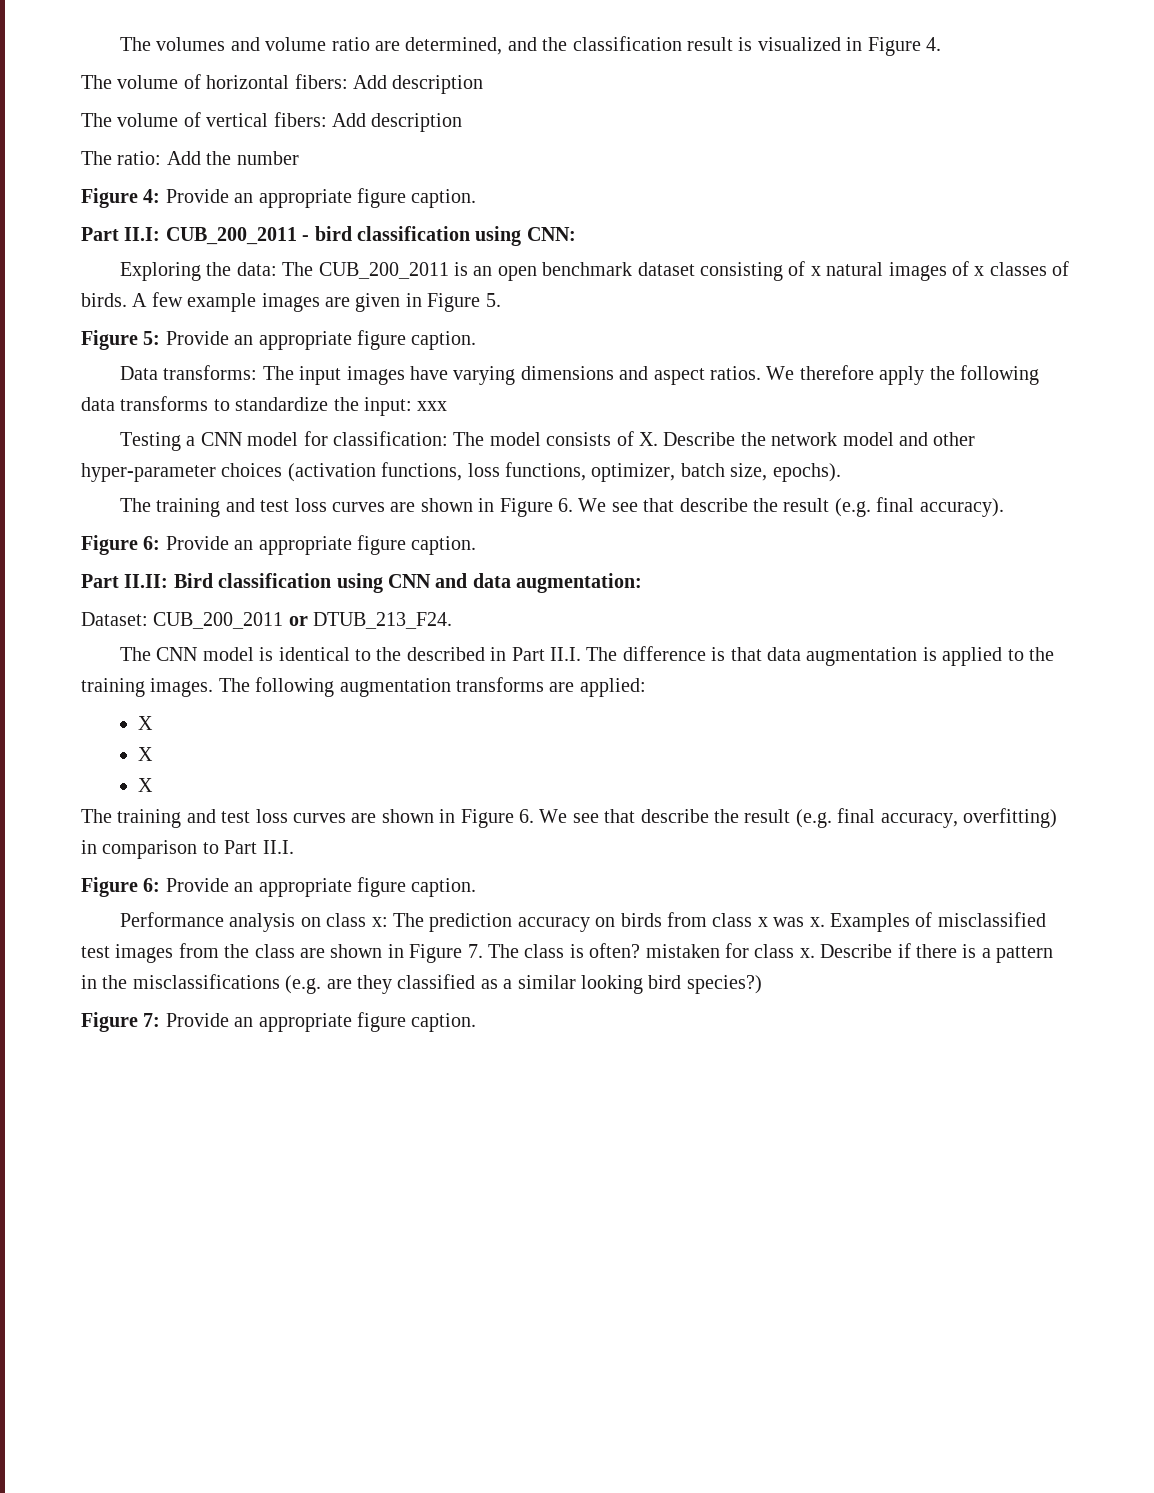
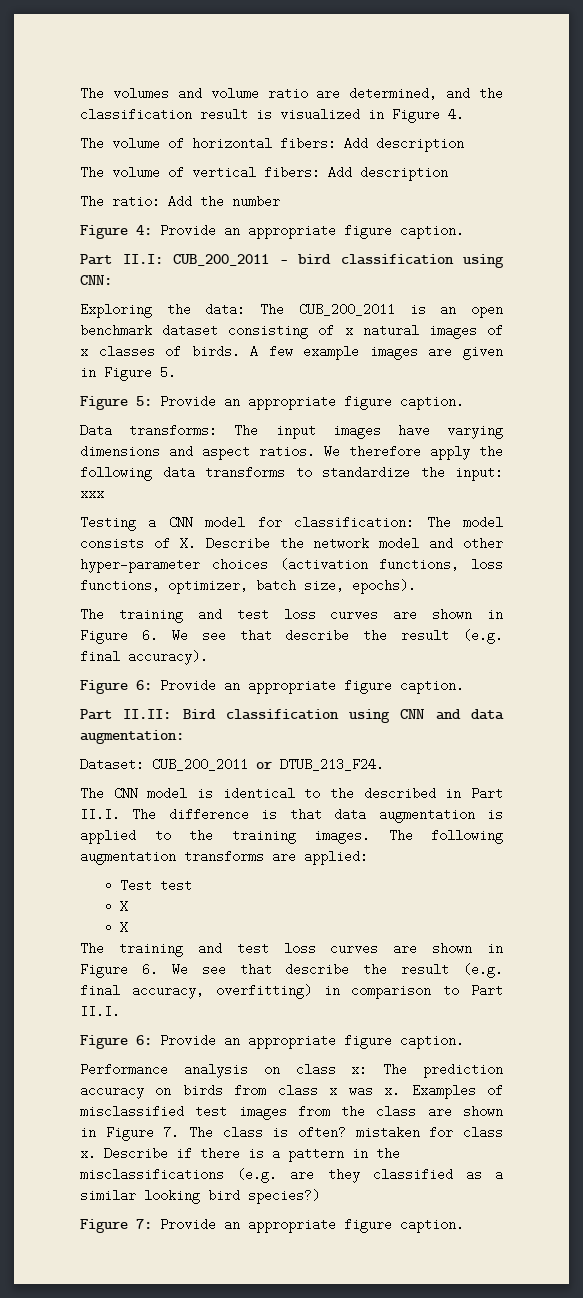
  The following augmentation transforms are applied:
- X
+ Test test

